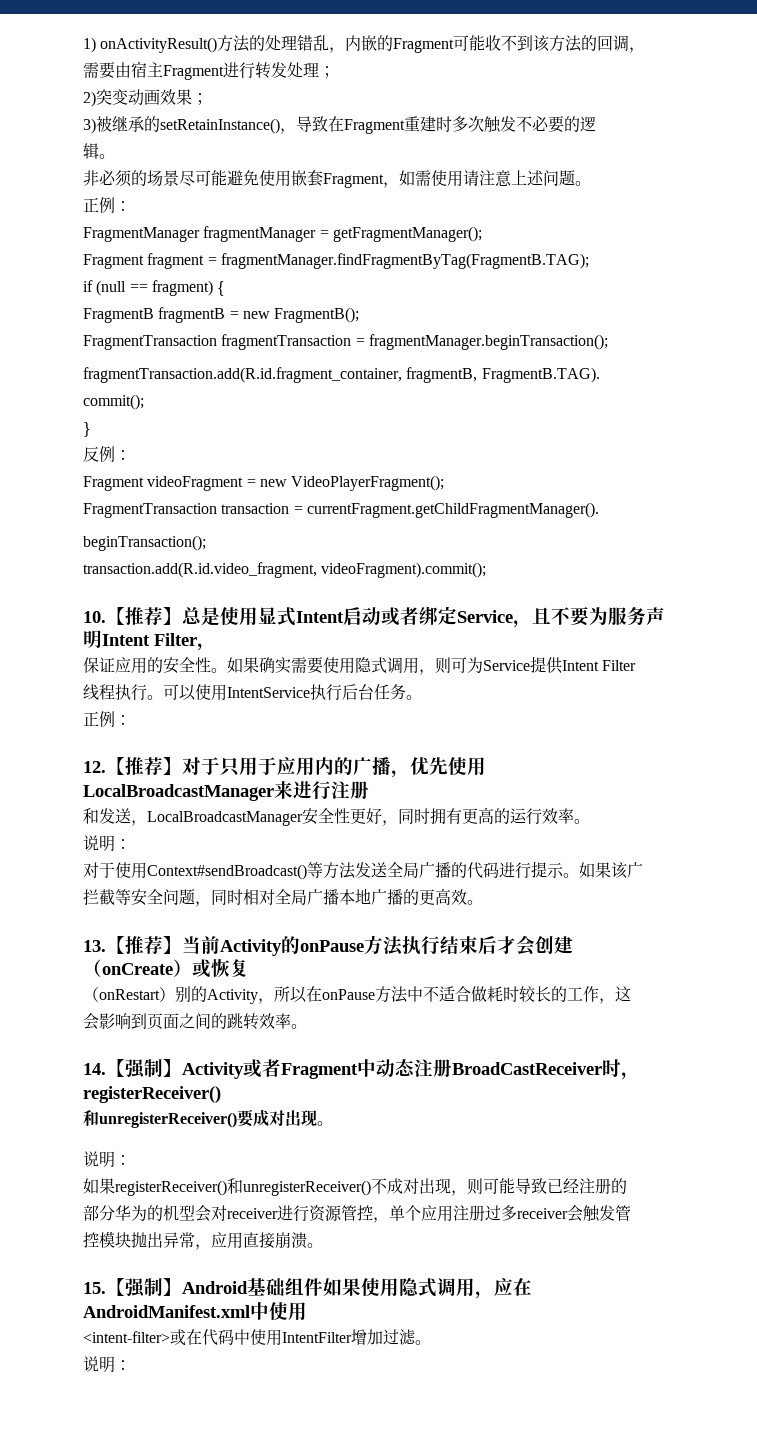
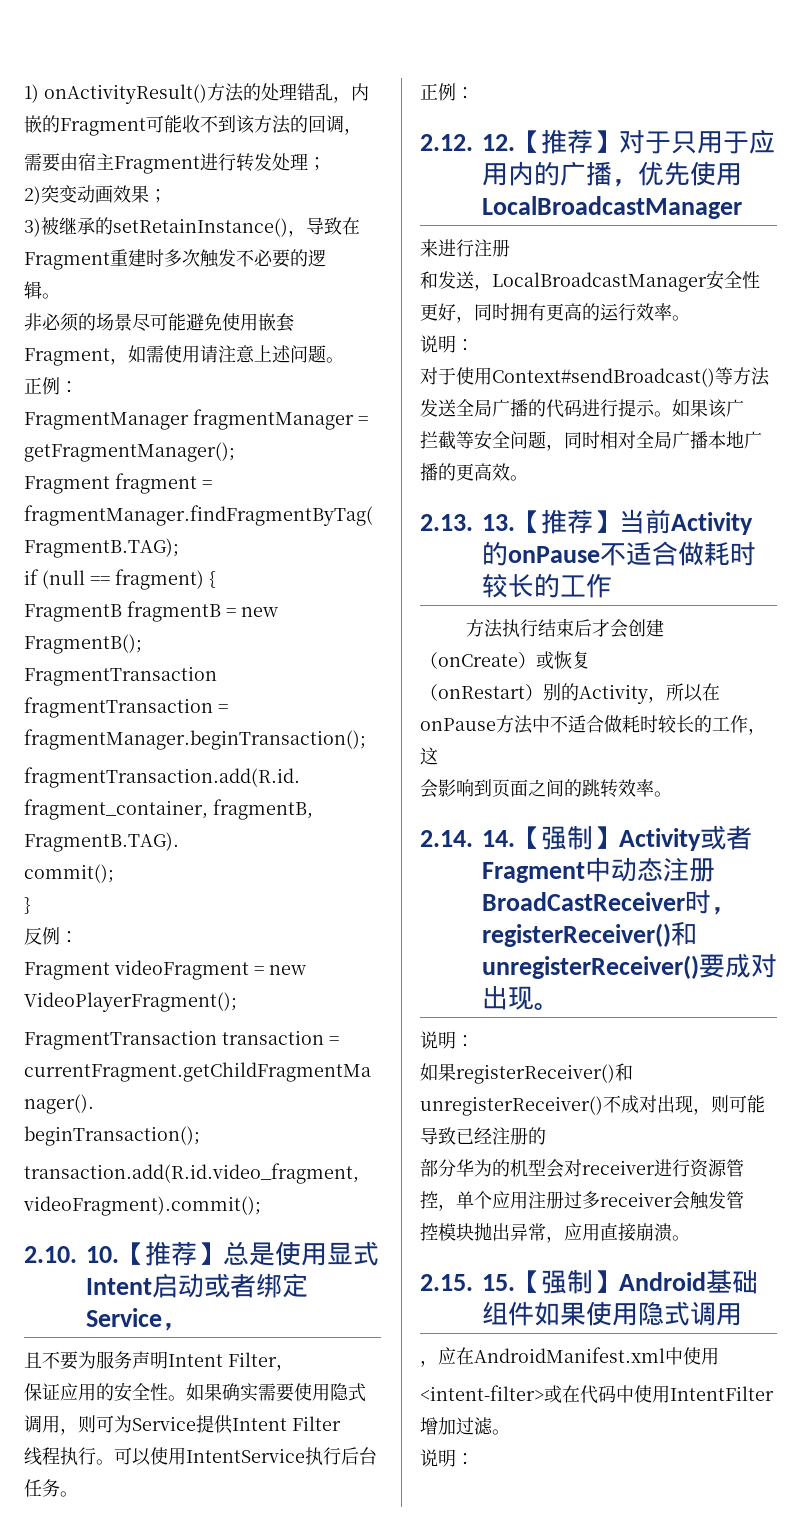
- 10.【推荐】总是使用显式Intent启动或者绑定Service，且不要为服务声明Intent Filter，
+ 2.10. 10.【推荐】总是使用显式Intent启动或者绑定Service，
+ 且不要为服务声明Intent Filter，
- 12.【推荐】对于只用于应用内的广播，优先使用LocalBroadcastManager来进行注册
+ 2.12. 12.【推荐】对于只用于应用内的广播，优先使用LocalBroadcastManager
+ 来进行注册
- 13.【推荐】当前Activity的onPause方法执行结束后才会创建（onCreate）或恢复
+ 2.13. 13.【推荐】当前Activity的onPause不适合做耗时较长的工作
+ 方法执行结束后才会创建（onCreate）或恢复
- 14.【强制】Activity或者Fragment中动态注册BroadCastReceiver时，registerReceiver()
- 和unregisterReceiver()要成对出现。
+ 2.14. 14.【强制】Activity或者Fragment中动态注册BroadCastReceiver时，registerReceiver()和unregisterReceiver()要成对出现。
- 15.【强制】Android基础组件如果使用隐式调用，应在AndroidManifest.xml中使用
+ 2.15. 15.【强制】Android基础组件如果使用隐式调用
+ ，应在AndroidManifest.xml中使用

